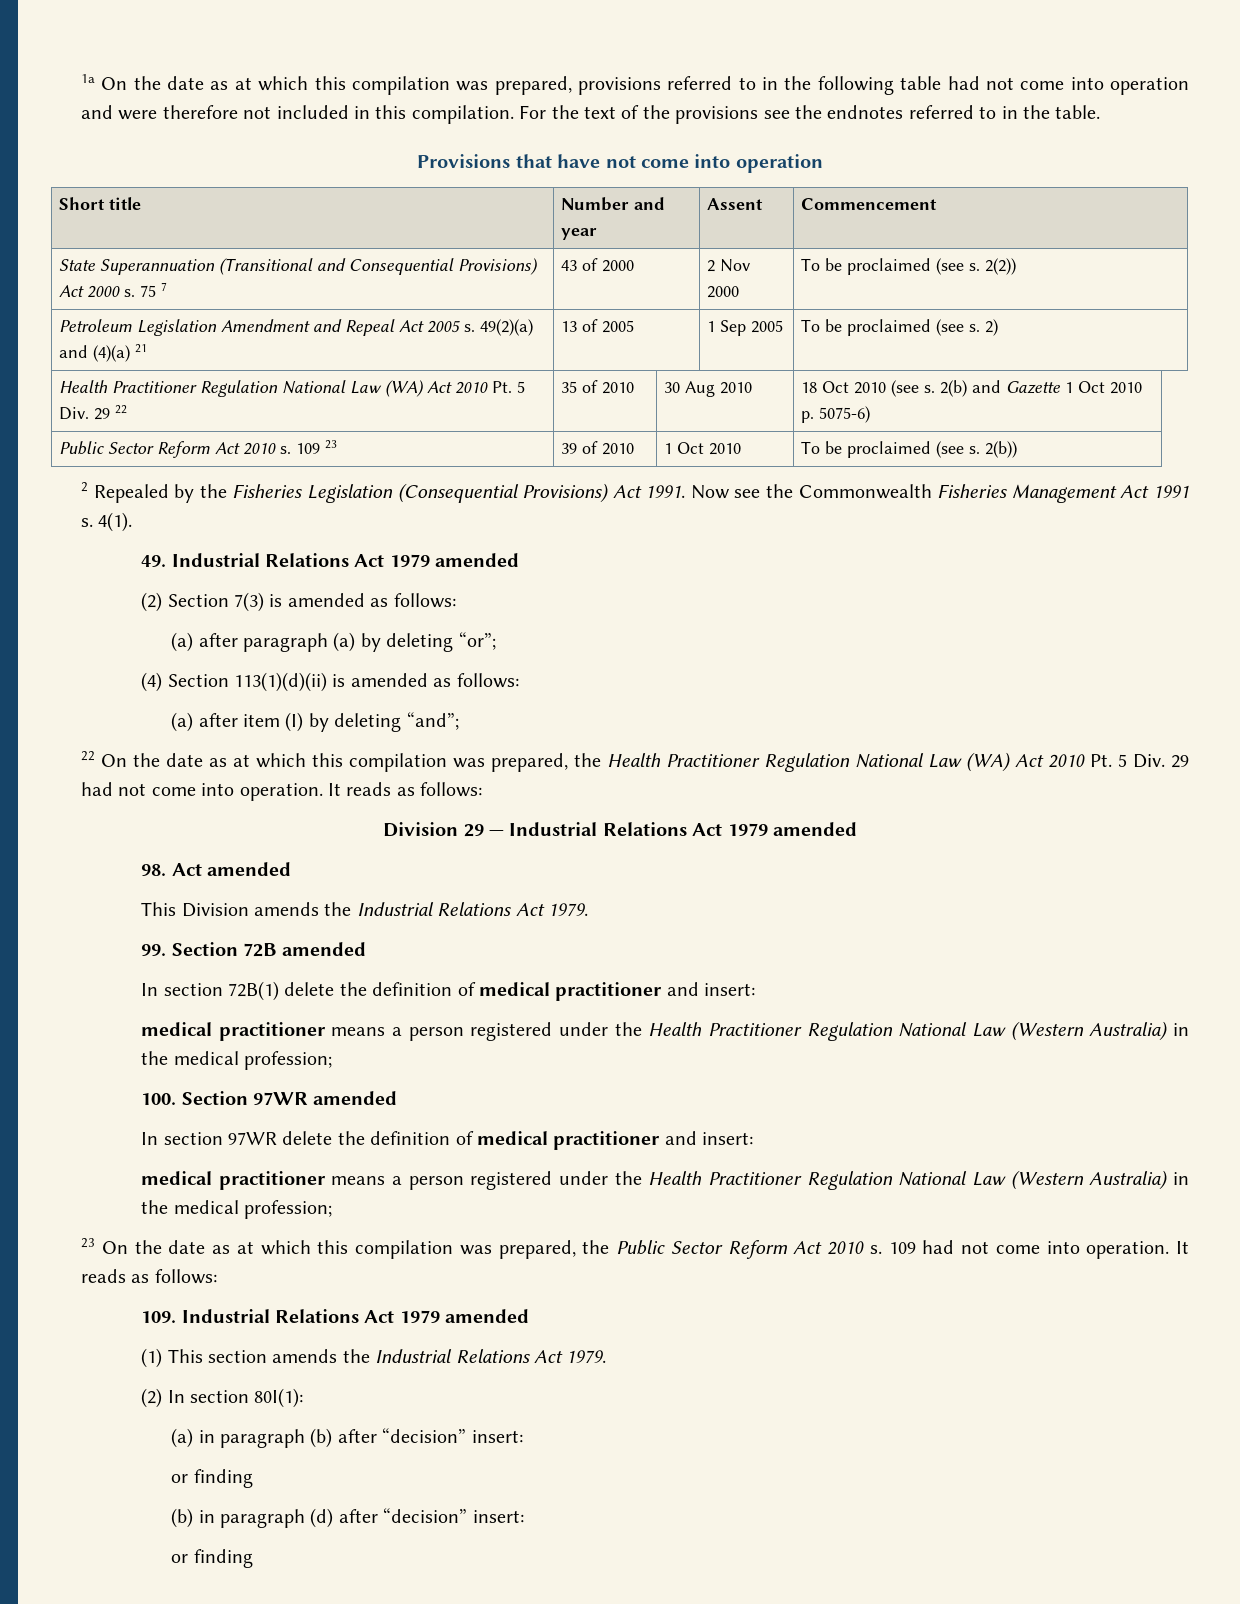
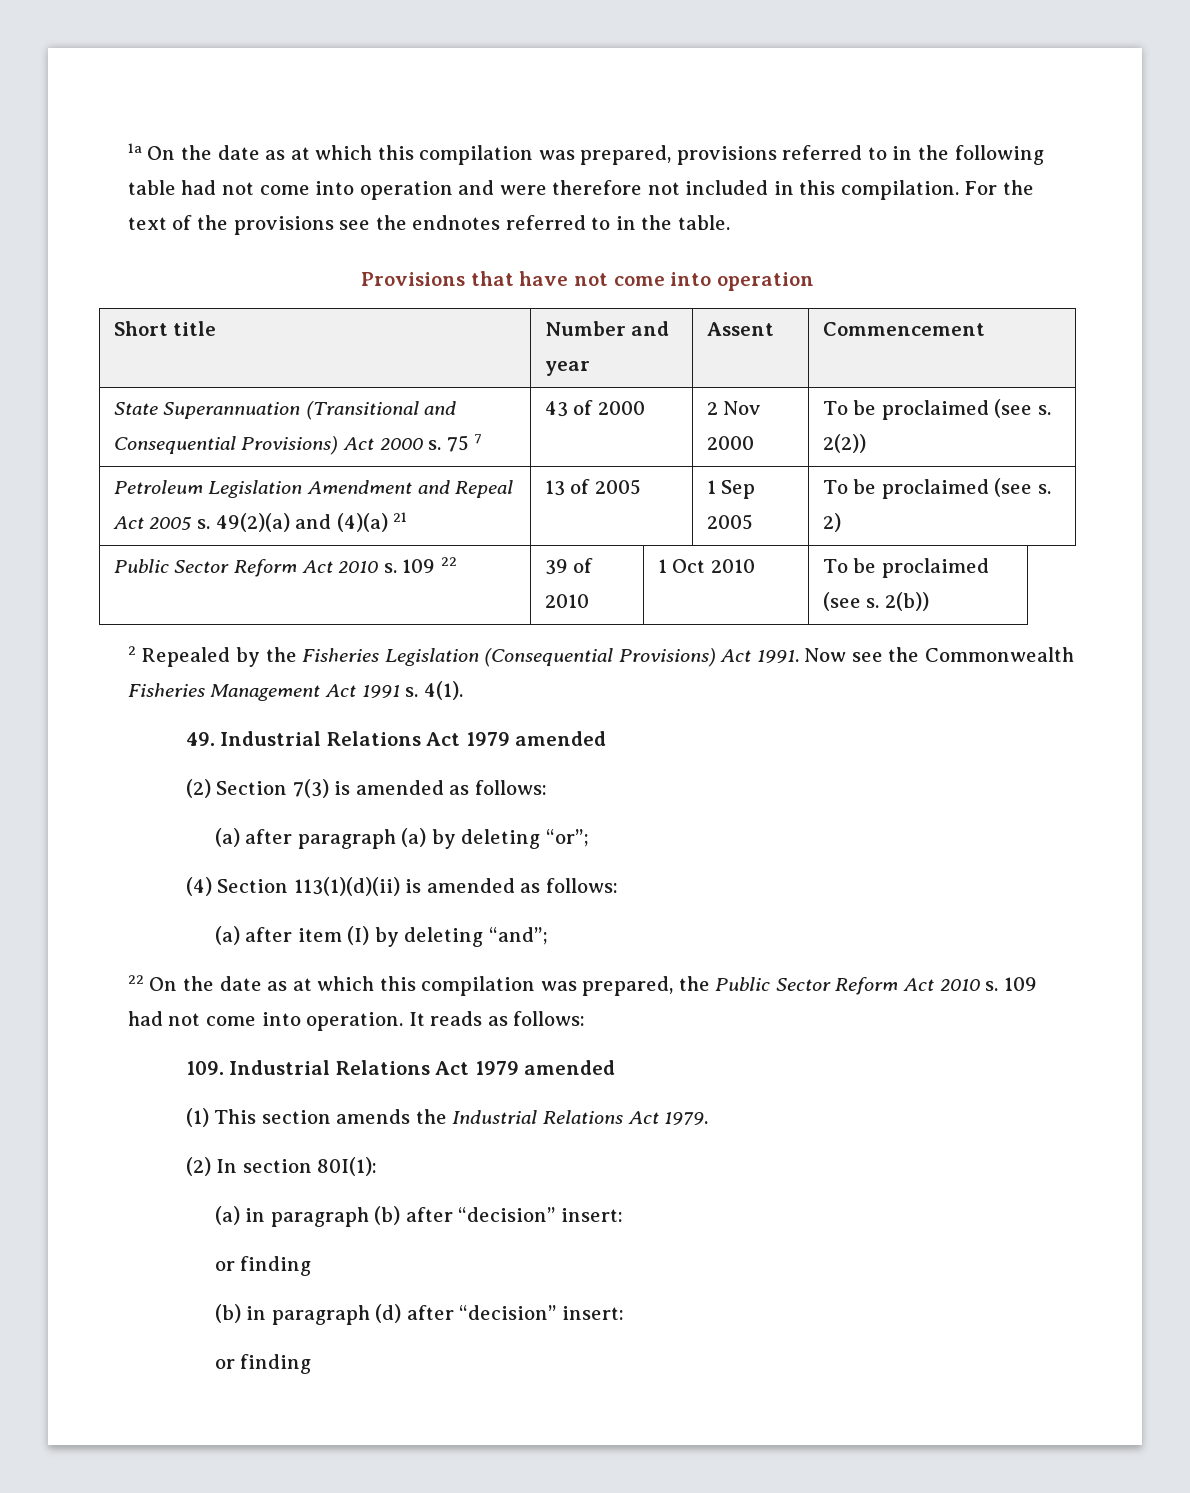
- Health Practitioner Regulation National Law (WA) Act 2010 Pt. 5 Div. 29 22 | 35 of 2010 | 30 Aug 2010 | 18 Oct 2010 (see s. 2(b) and Gazette 1 Oct 2010 p. 5075-6)
- Public Sector Reform Act 2010 s. 109 23 | 39 of 2010 | 1 Oct 2010 | To be proclaimed (see s. 2(b))
+ Public Sector Reform Act 2010 s. 109 22 | 39 of 2010 | 1 Oct 2010 | To be proclaimed (see s. 2(b))
- 22 On the date as at which this compilation was prepared, the Health Practitioner Regulation National Law (WA) Act 2010 Pt. 5 Div. 29 had not come into operation. It reads as follows:
- Division 29 — Industrial Relations Act 1979 amended
- 98. Act amended
- This Division amends the Industrial Relations Act 1979.
- 99. Section 72B amended
- In section 72B(1) delete the definition of medical practitioner and insert:
- medical practitioner means a person registered under the Health Practitioner Regulation National Law (Western Australia) in the medical profession;
- 100. Section 97WR amended
- In section 97WR delete the definition of medical practitioner and insert:
- medical practitioner means a person registered under the Health Practitioner Regulation National Law (Western Australia) in the medical profession;
- 23 On the date as at which this compilation was prepared, the Public Sector Reform Act 2010 s.
+ 22 On the date as at which this compilation was prepared, the Public Sector Reform Act 2010 s.

